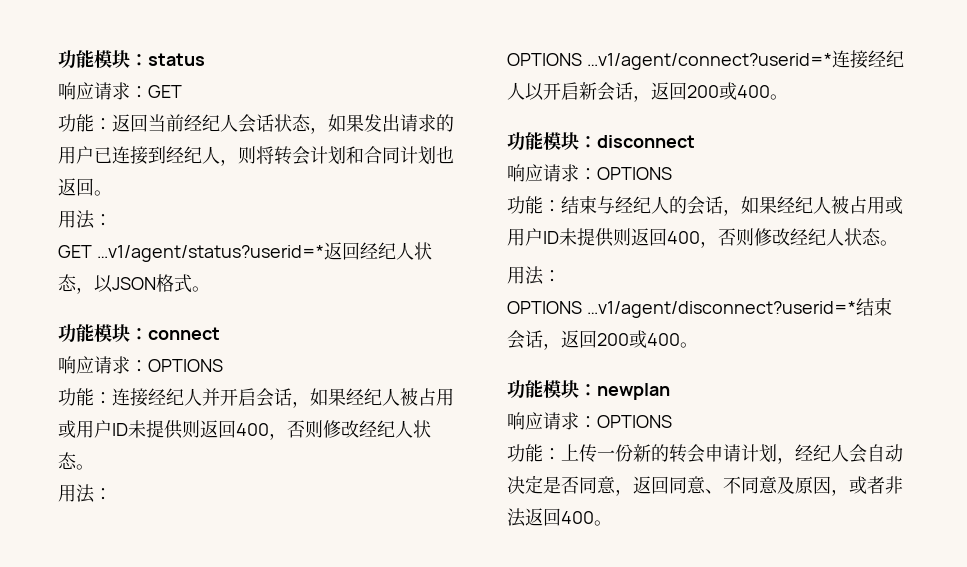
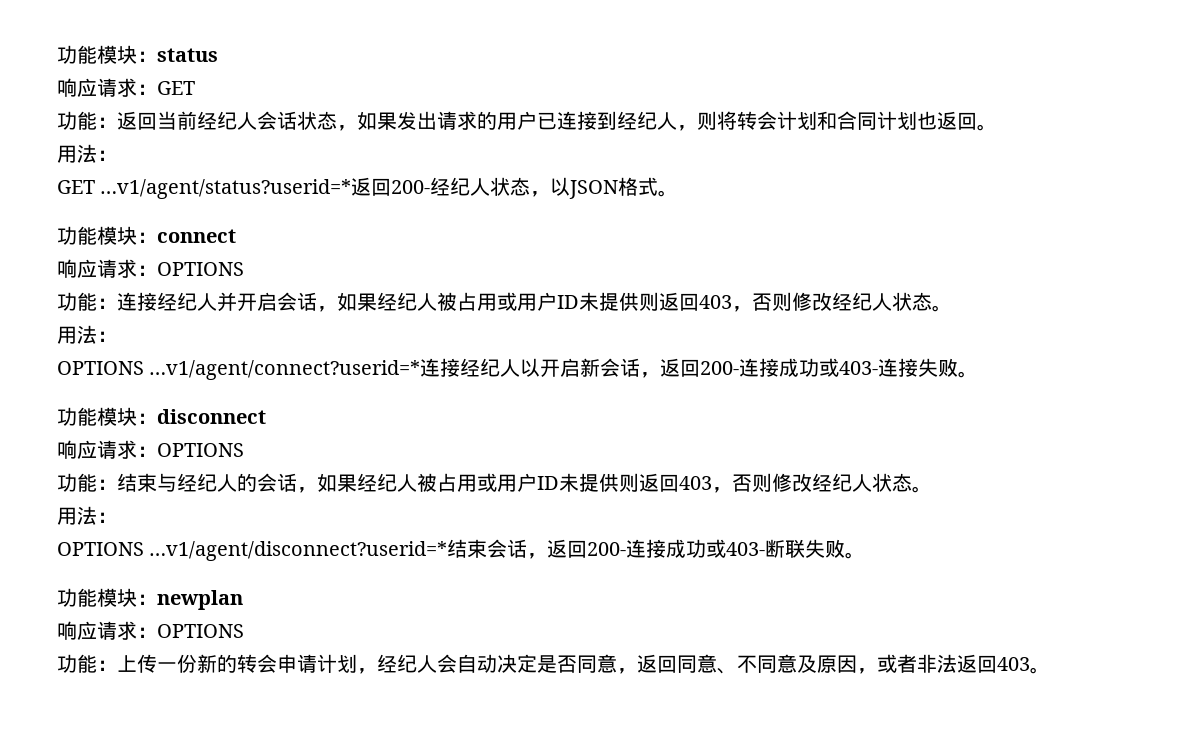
- GET …v1/agent/status?userid=*返回经纪人状态，以JSON格式。
+ GET …v1/agent/status?userid=*返回200-经纪人状态，以JSON格式。
- 功能：连接经纪人并开启会话，如果经纪人被占用或用户ID未提供则返回400，否则修改经纪人状态。
+ 功能：连接经纪人并开启会话，如果经纪人被占用或用户ID未提供则返回403，否则修改经纪人状态。
- OPTIONS …v1/agent/connect?userid=*连接经纪人以开启新会话，返回200或400。
+ OPTIONS …v1/agent/connect?userid=*连接经纪人以开启新会话，返回200-连接成功或403-连接失败。
- 功能：结束与经纪人的会话，如果经纪人被占用或用户ID未提供则返回400，否则修改经纪人状态。
+ 功能：结束与经纪人的会话，如果经纪人被占用或用户ID未提供则返回403，否则修改经纪人状态。
- OPTIONS …v1/agent/disconnect?userid=*结束会话，返回200或400。
+ OPTIONS …v1/agent/disconnect?userid=*结束会话，返回200-连接成功或403-断联失败。
- 功能：上传一份新的转会申请计划，经纪人会自动决定是否同意，返回同意、不同意及原因，或者非法返回400。
+ 功能：上传一份新的转会申请计划，经纪人会自动决定是否同意，返回同意、不同意及原因，或者非法返回403。

